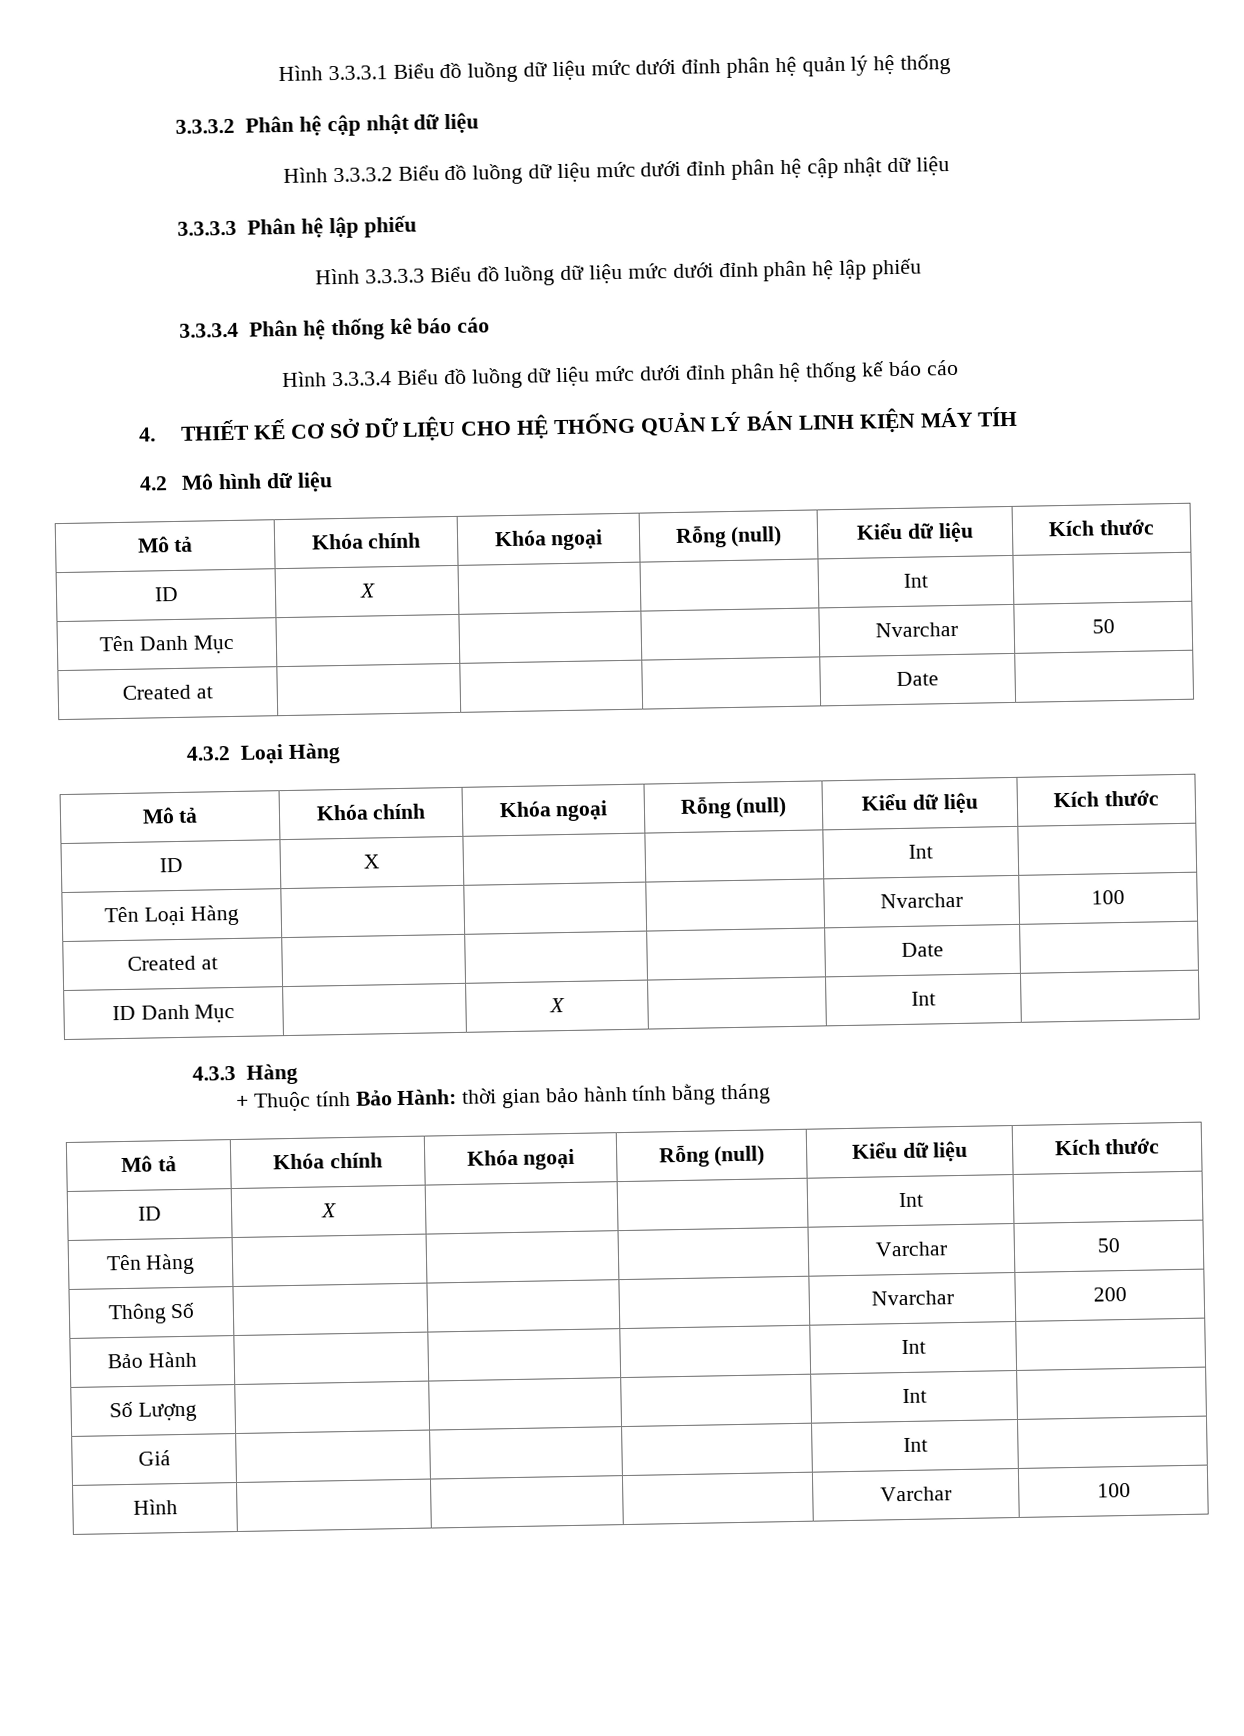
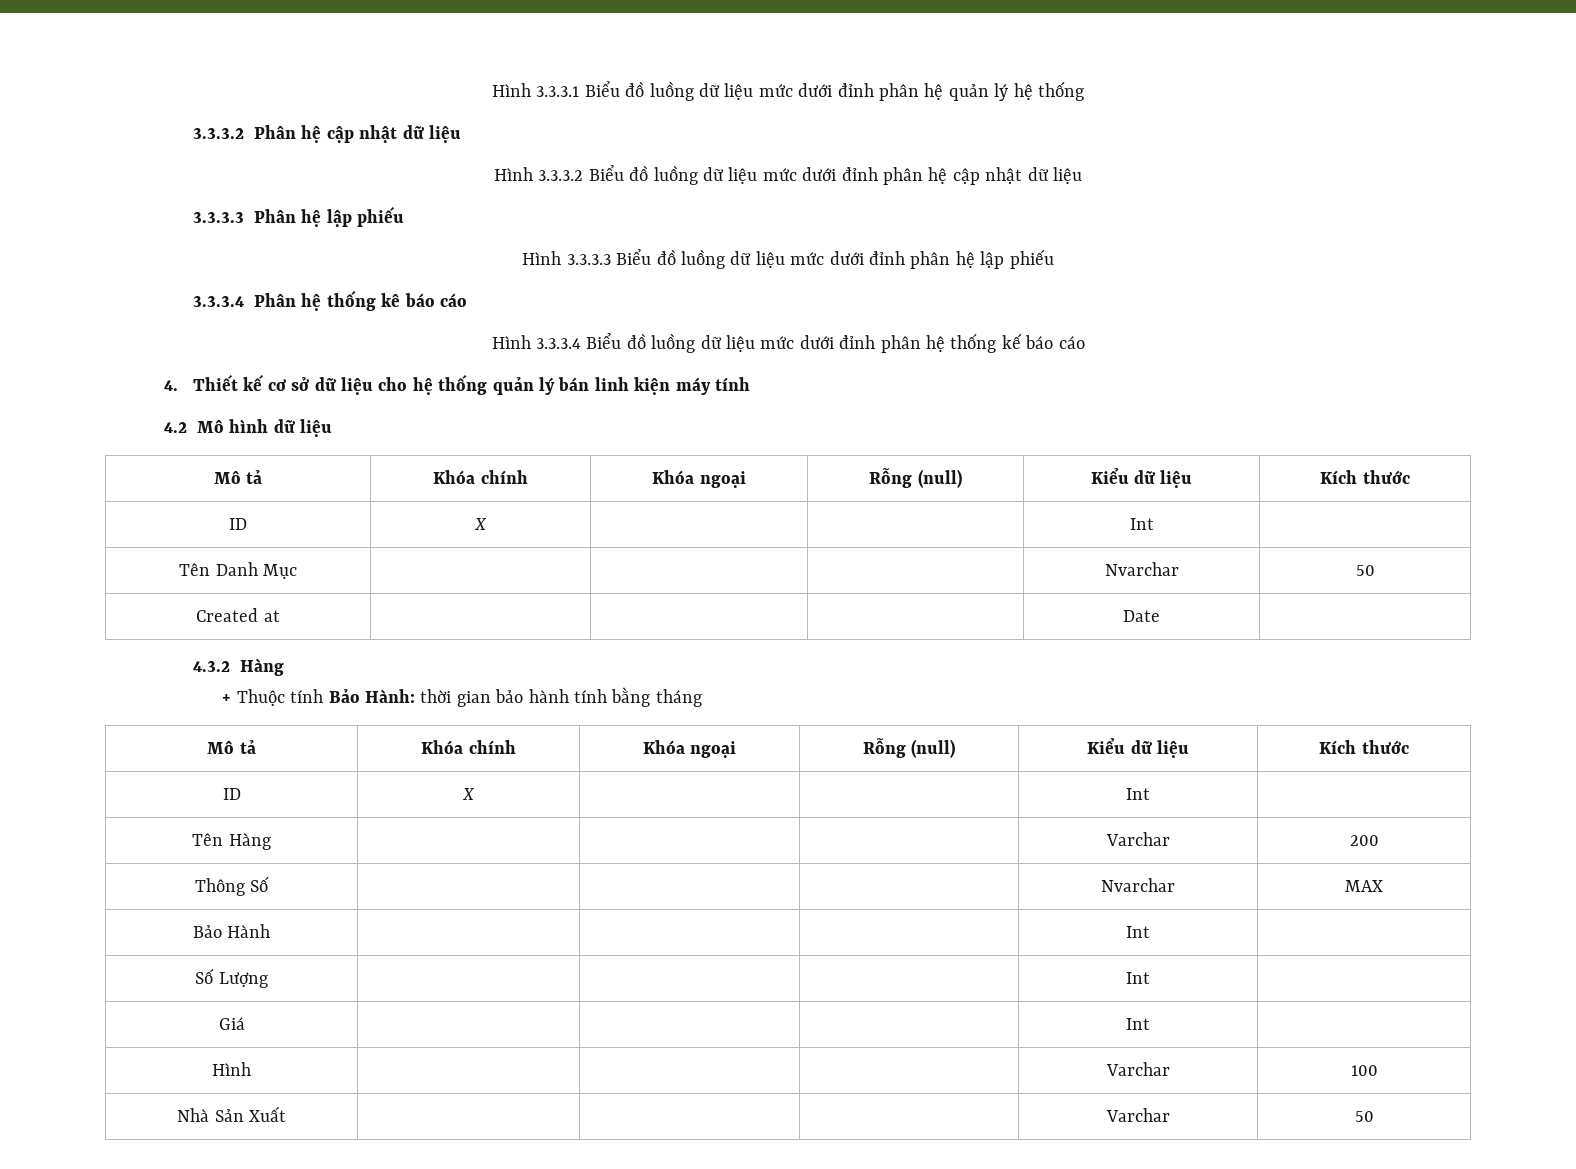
- 4. THIẾT KẾ CƠ SỞ DỮ LIỆU CHO HỆ THỐNG QUẢN LÝ BÁN LINH KIỆN MÁY TÍH
+ 4. Thiết kế cơ sở dữ liệu cho hệ thống quản lý bán linh kiện máy tính
- 4.3.2 Loại Hàng
- Mô tả | Khóa chính | Khóa ngoại | Rỗng (null) | Kiểu dữ liệu | Kích thước
- ID | X | | | Int |
- Tên Loại Hàng | | | | Nvarchar | 100
- Created at | | | | Date |
- ID Danh Mục | | X | | Int |
- 4.3.3 Hàng
+ 4.3.2 Hàng
- Tên Hàng | | | | Varchar | 50
+ Tên Hàng | | | | Varchar | 200
- Thông Số | | | | Nvarchar | 200
+ Thông Số | | | | Nvarchar | MAX
+ Nhà Sản Xuất | | | | Varchar | 50

